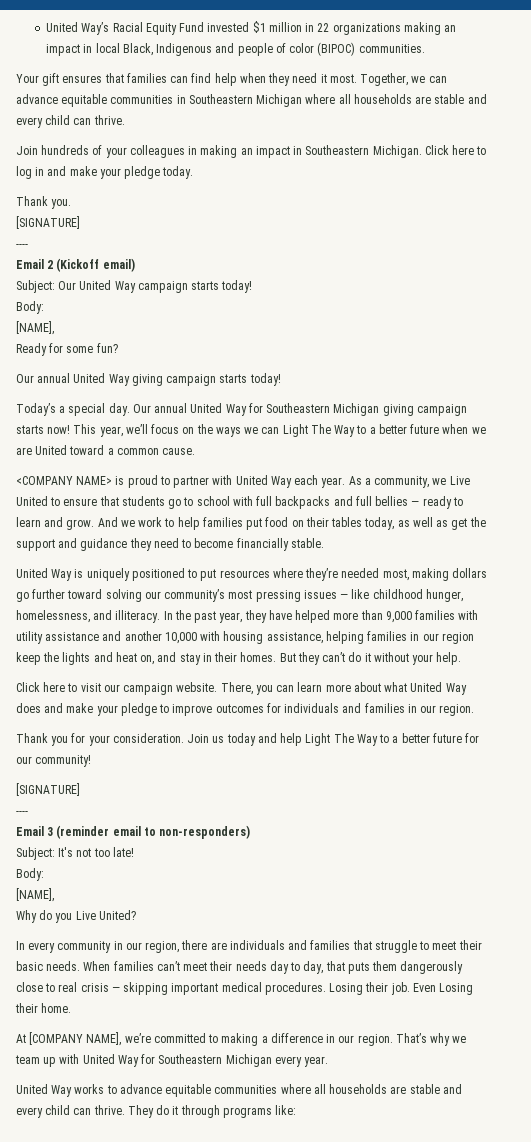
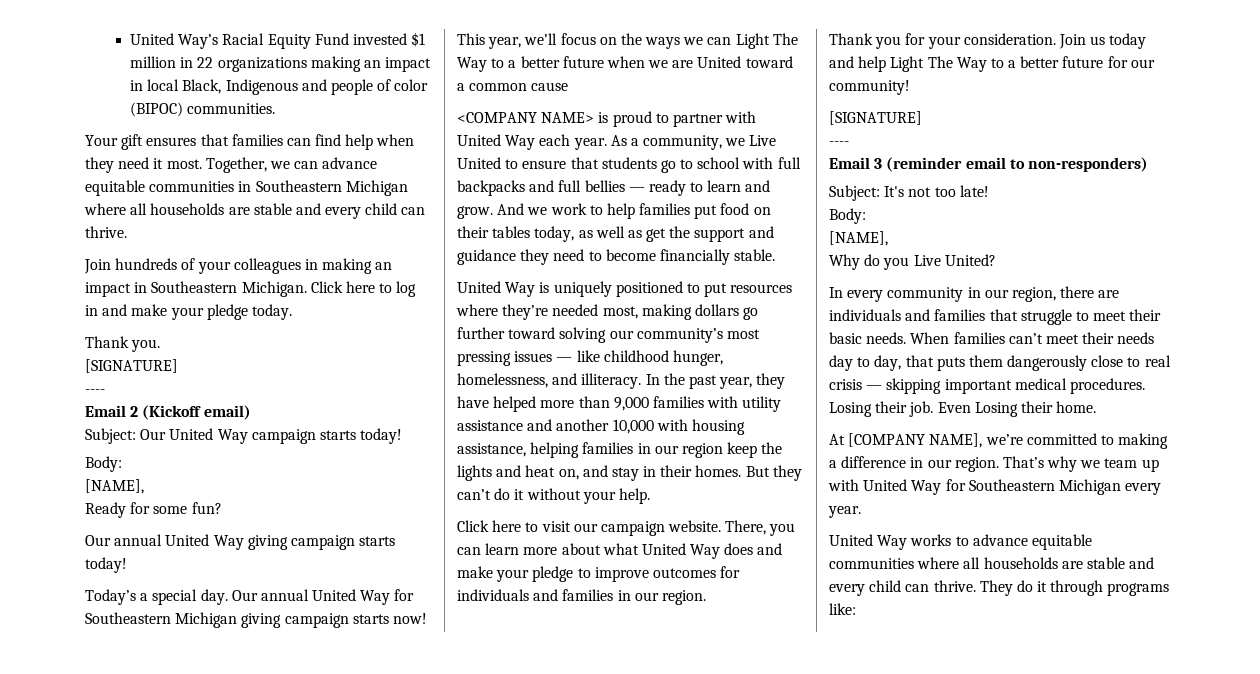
- This year, we’ll focus on the ways we can Light The Way to a better future when we are United toward a common cause.
+ This year, we’ll focus on the ways we can Light The Way to a better future when we are United toward a common cause

